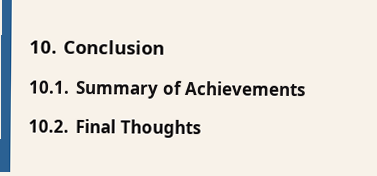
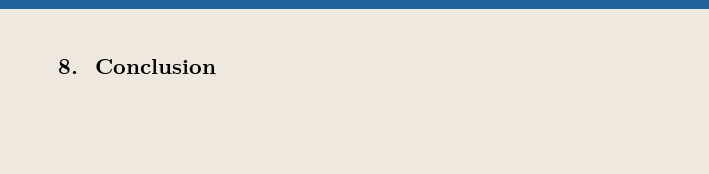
- 10. Conclusion
+ 8. Conclusion
- 10.1. Summary of Achievements
- 10.2. Final Thoughts

